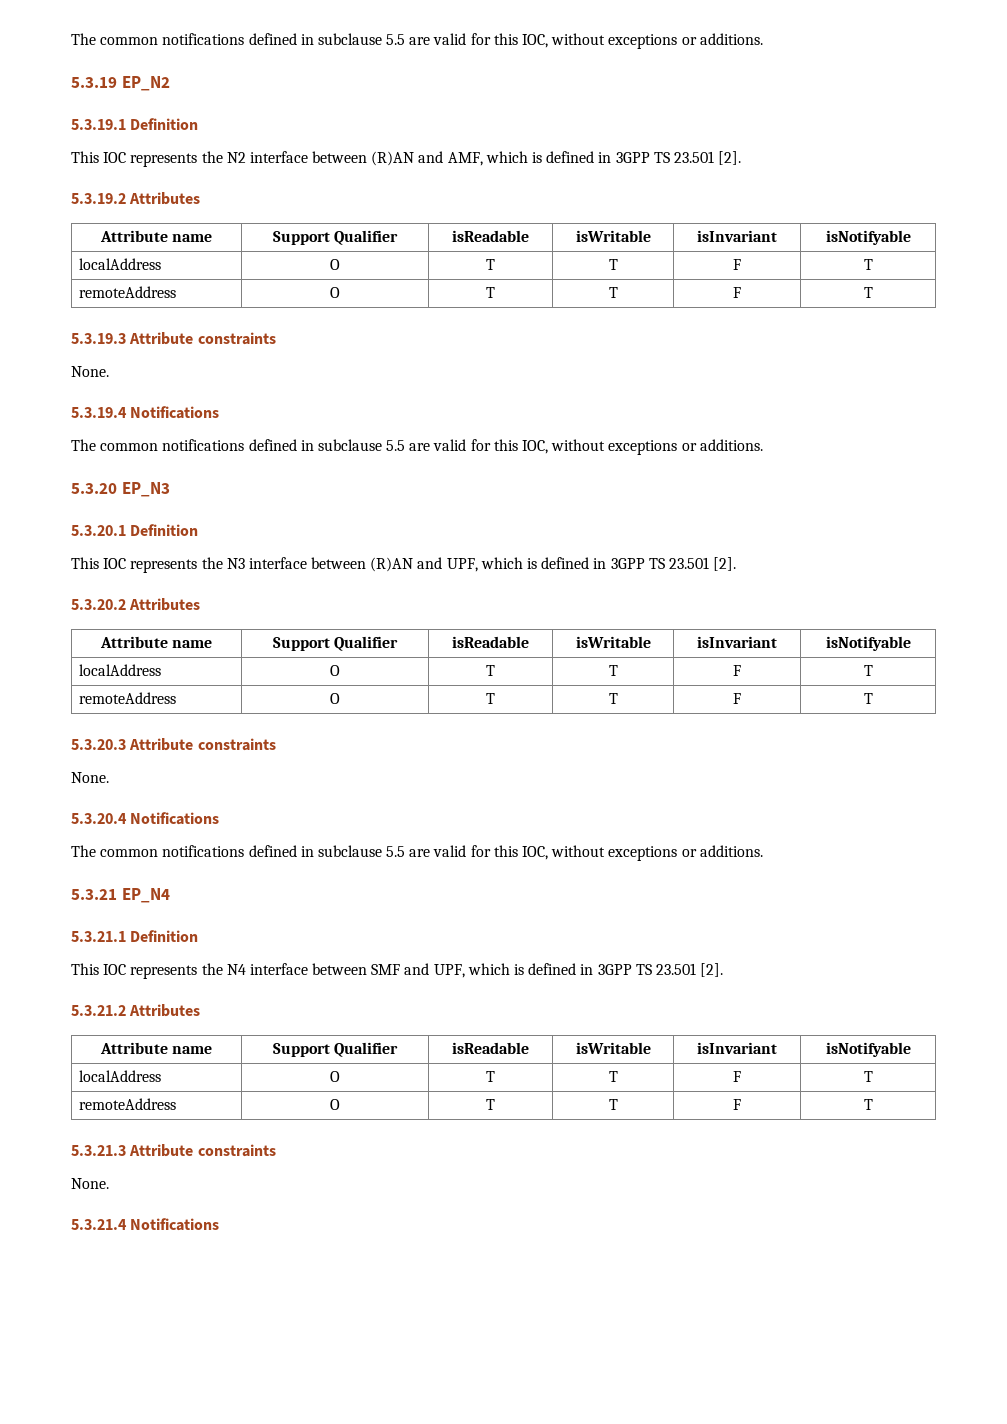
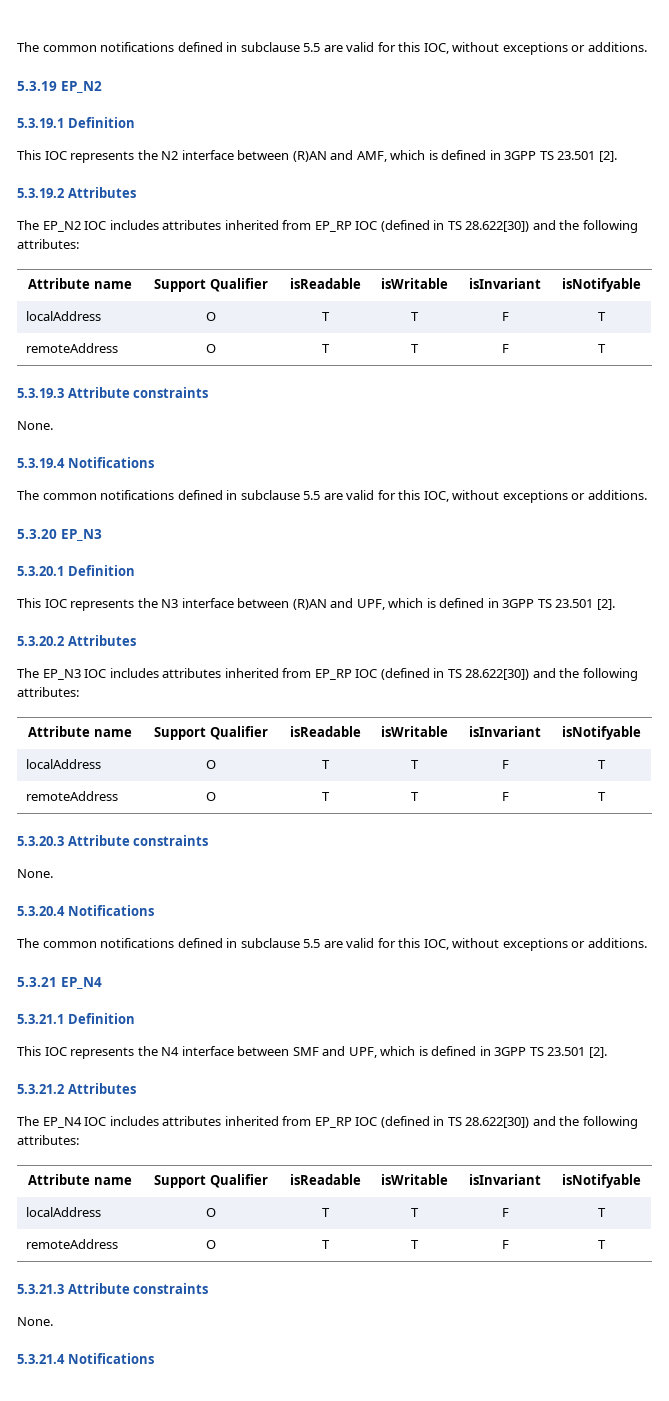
+ The EP_N2 IOC includes attributes inherited from EP_RP IOC (defined in TS 28.622[30]) and the following attributes:
+ The EP_N3 IOC includes attributes inherited from EP_RP IOC (defined in TS 28.622[30]) and the following attributes:
+ The EP_N4 IOC includes attributes inherited from EP_RP IOC (defined in TS 28.622[30]) and the following attributes:

